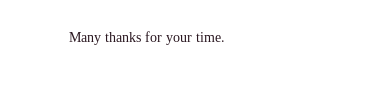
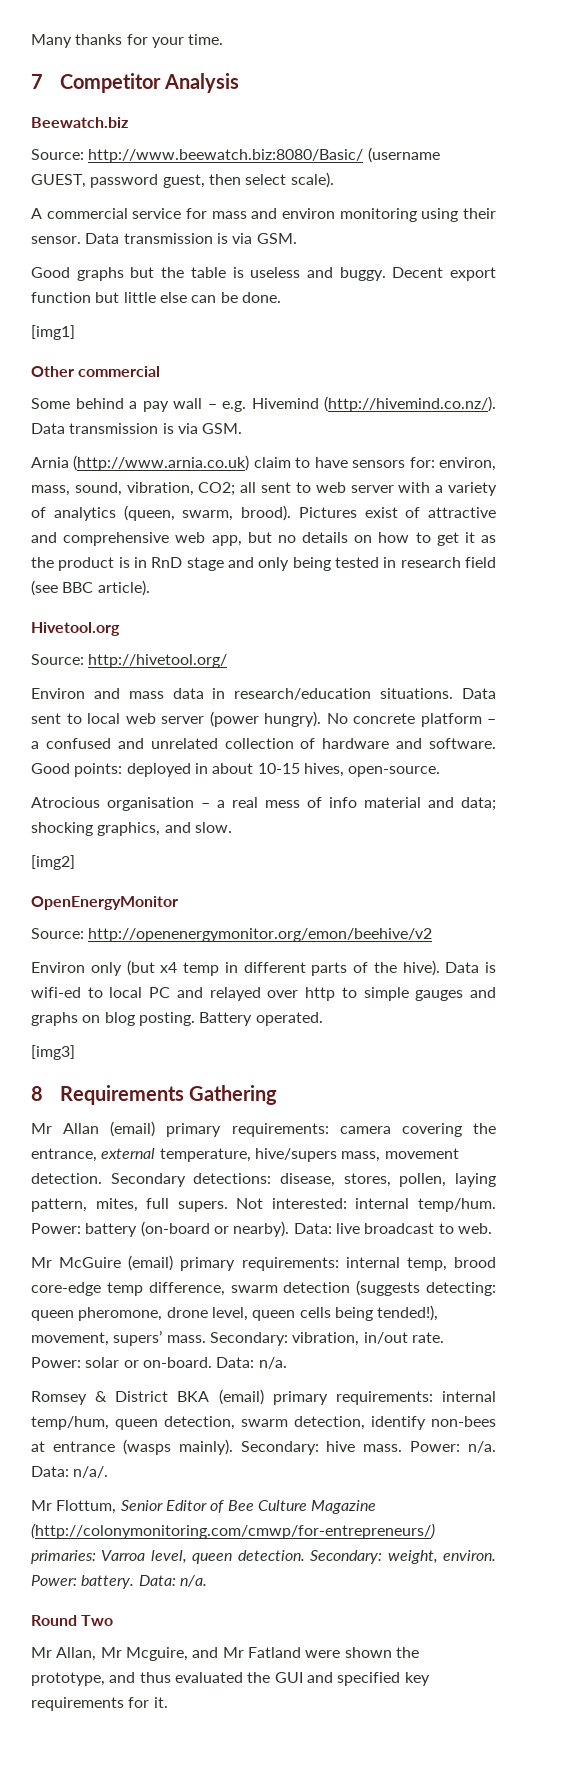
+ 7 Competitor Analysis
+ Beewatch.biz
+ Source: http://www.beewatch.biz:8080/Basic/ (username GUEST, password guest, then select scale).
+ A commercial service for mass and environ monitoring using their sensor. Data transmission is via GSM.
+ Good graphs but the table is useless and buggy. Decent export function but little else can be done.
+ [img1]
+ Other commercial
+ Some behind a pay wall – e.g. Hivemind (http://hivemind.co.nz/). Data transmission is via GSM.
+ Arnia (http://www.arnia.co.uk) claim to have sensors for: environ, mass, sound, vibration, CO2; all sent to web server with a variety of analytics (queen, swarm, brood). Pictures exist of attractive and comprehensive web app, but no details on how to get it as the product is in RnD stage and only being tested in research field (see BBC article).
+ Hivetool.org
+ Source: http://hivetool.org/
+ Environ and mass data in research/education situations. Data sent to local web server (power hungry). No concrete platform – a confused and unrelated collection of hardware and software. Good points: deployed in about 10-15 hives, open-source.
+ Atrocious organisation – a real mess of info material and data; shocking graphics, and slow.
+ [img2]
+ OpenEnergyMonitor
+ Source: http://openenergymonitor.org/emon/beehive/v2
+ Environ only (but x4 temp in different parts of the hive). Data is wifi-ed to local PC and relayed over http to simple gauges and graphs on blog posting. Battery operated.
+ [img3]
+ 8 Requirements Gathering
+ Mr Allan (email) primary requirements: camera covering the entrance, external temperature, hive/supers mass, movement detection. Secondary detections: disease, stores, pollen, laying pattern, mites, full supers. Not interested: internal temp/hum. Power: battery (on-board or nearby). Data: live broadcast to web.
+ Mr McGuire (email) primary requirements: internal temp, brood core-edge temp difference, swarm detection (suggests detecting: queen pheromone, drone level, queen cells being tended!), movement, supers’ mass. Secondary: vibration, in/out rate. Power: solar or on-board. Data: n/a.
+ Romsey & District BKA (email) primary requirements: internal temp/hum, queen detection, swarm detection, identify non-bees at entrance (wasps mainly). Secondary: hive mass. Power: n/a. Data: n/a/.
+ Mr Flottum, Senior Editor of Bee Culture Magazine (http://colonymonitoring.com/cmwp/for-entrepreneurs/) primaries: Varroa level, queen detection. Secondary: weight, environ. Power: battery. Data: n/a.
+ Round Two
+ Mr Allan, Mr Mcguire, and Mr Fatland were shown the prototype, and thus evaluated the GUI and specified key requirements for it.

